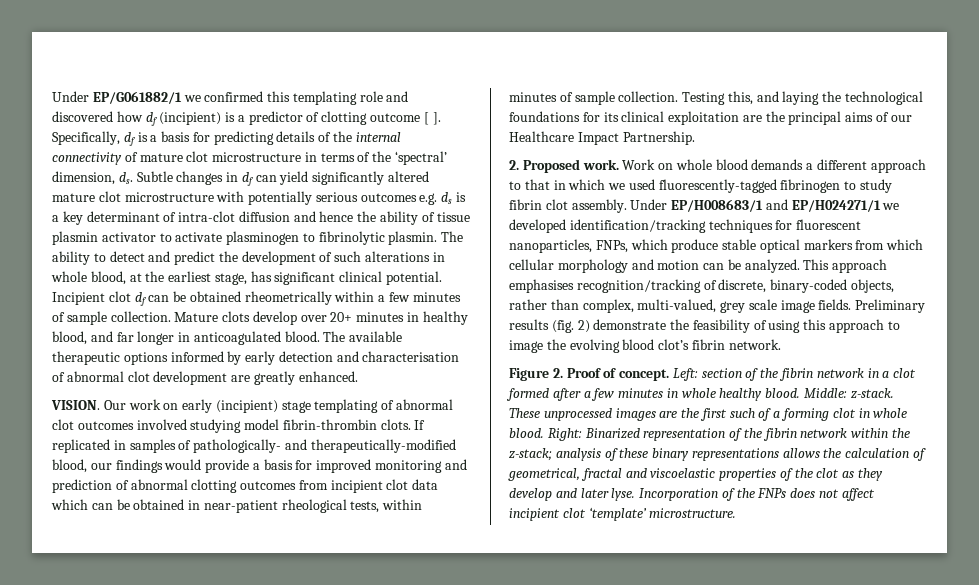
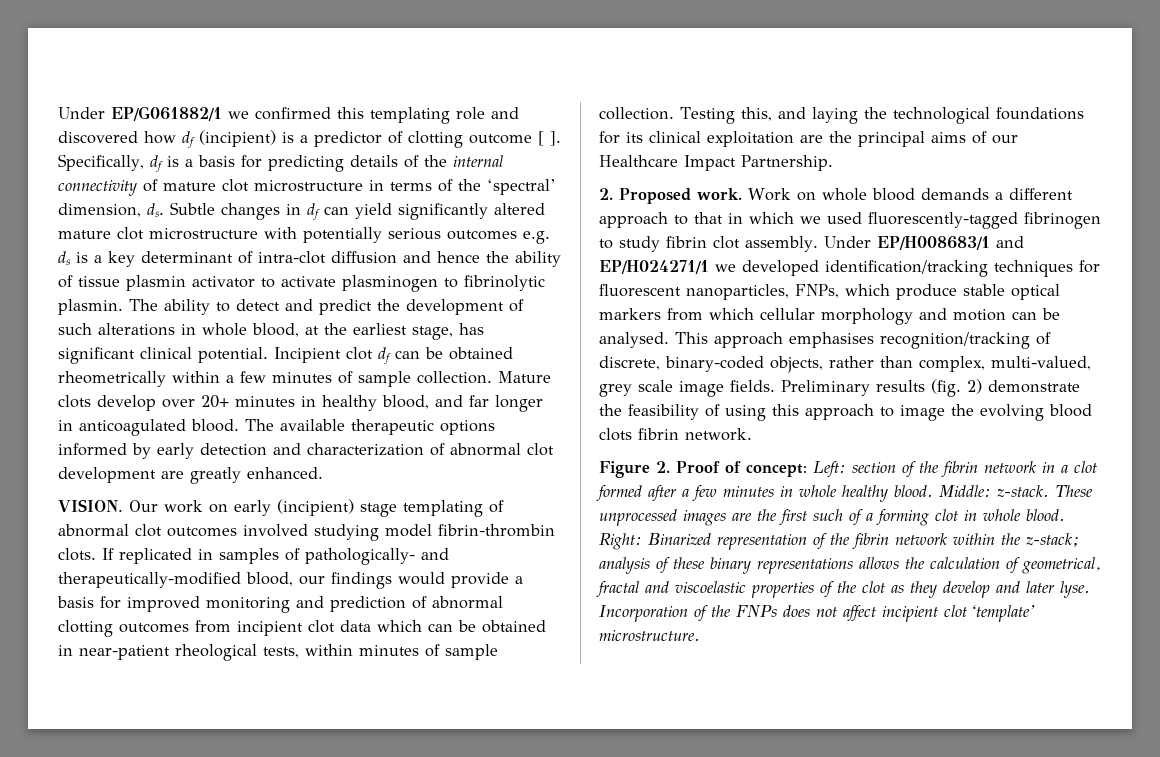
- The available therapeutic options informed by early detection and characterisation of abnormal clot development are greatly enhanced.
+ The available therapeutic options informed by early detection and characterization of abnormal clot development are greatly enhanced.
- Under EP/H008683/1 and EP/H024271/1 we developed identification/tracking techniques for fluorescent nanoparticles, FNPs, which produce stable optical markers from which cellular morphology and motion can be analyzed.
+ Under EP/H008683/1 and EP/H024271/1 we developed identification/tracking techniques for fluorescent nanoparticles, FNPs, which produce stable optical markers from which cellular morphology and motion can be analysed.
- Preliminary results (fig. 2) demonstrate the feasibility of using this approach to image the evolving blood clot’s fibrin network.
+ Preliminary results (fig. 2) demonstrate the feasibility of using this approach to image the evolving blood clots fibrin network.
- Figure 2. Proof of concept. Left: section of the fibrin network in a clot formed after a few minutes in whole healthy blood.
+ Figure 2. Proof of concept: Left: section of the fibrin network in a clot formed after a few minutes in whole healthy blood.

